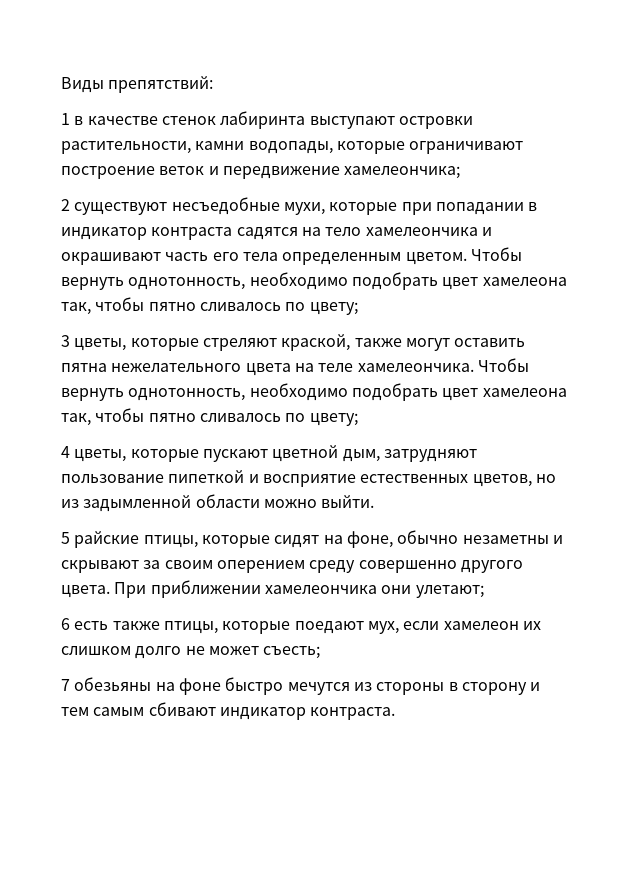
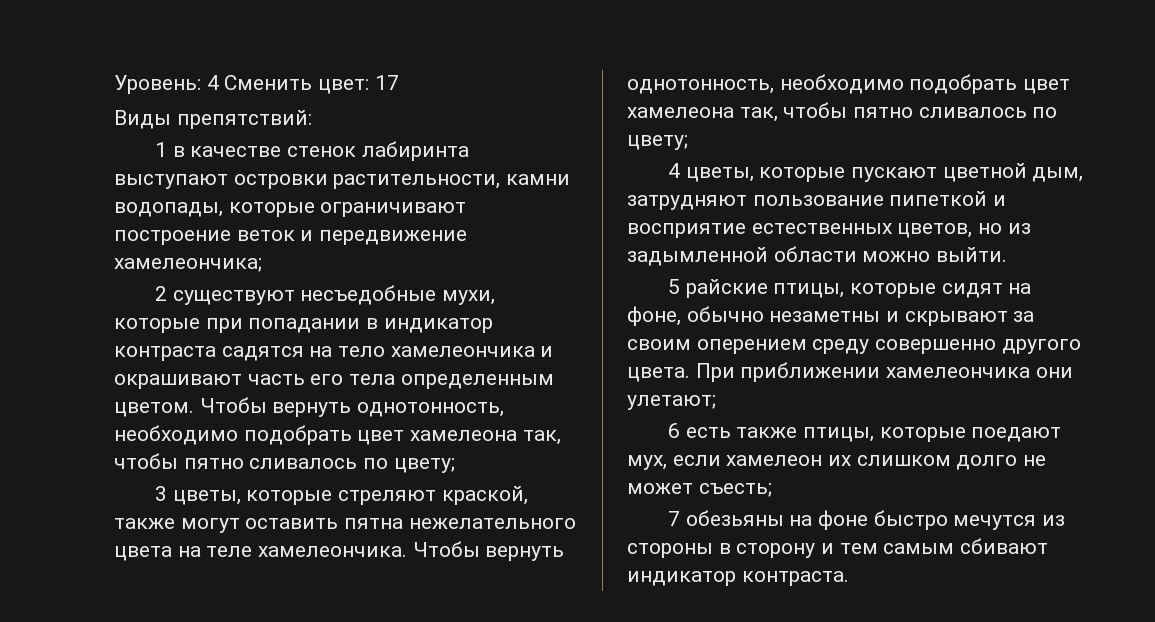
+ Уровень: 4 Сменить цвет: 17

